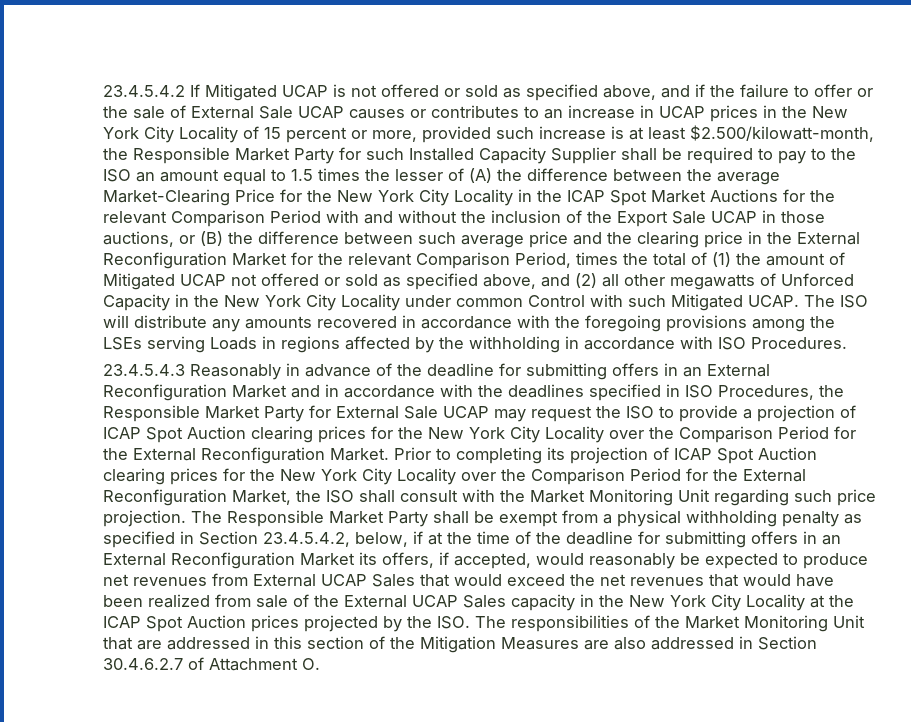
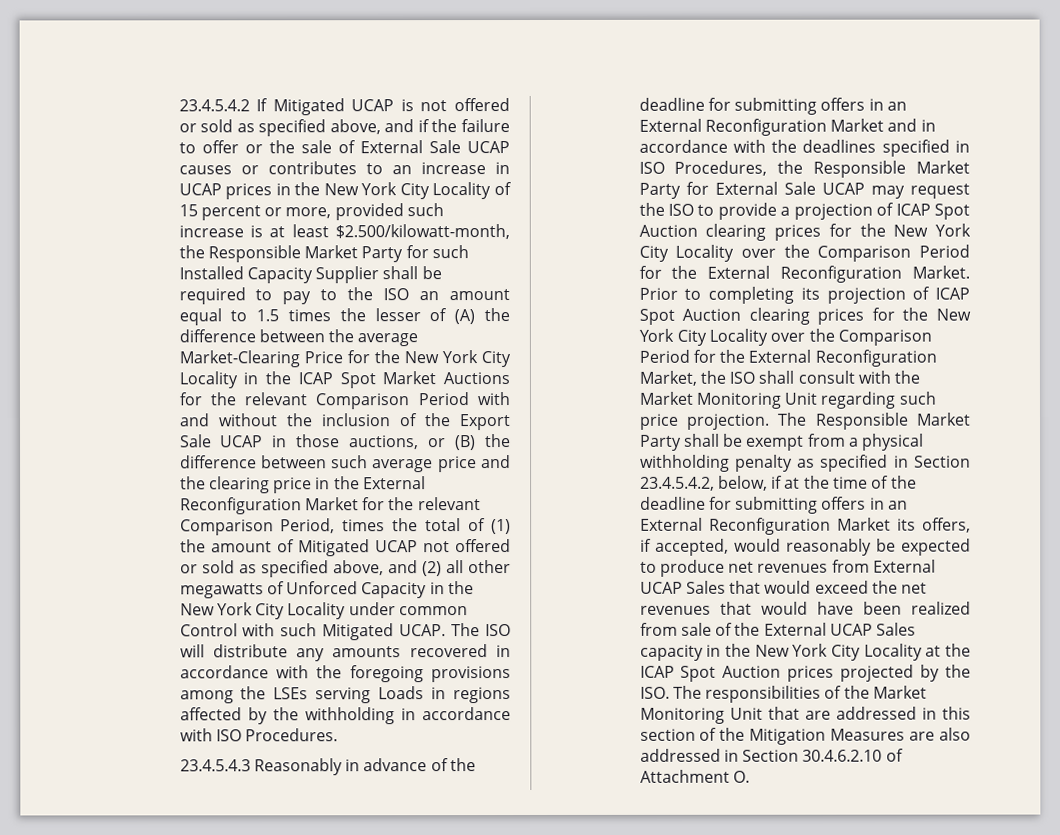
- The Responsible Market Party shall be exempt from a physical withholding penalty as specified in Section 23.4.5.4.2, below, if at the time of the deadline for submitting offers in an External Reconfiguration Market its offers, if accepted, would reasonably be expected to produce net revenues from External UCAP Sales that would exceed the net revenues that would have been realized from sale of the External UCAP Sales capacity in the New York City Locality at the ICAP Spot Auction prices projected by the ISO. The responsibilities of the Market Monitoring Unit that are addressed in this section of the Mitigation Measures are also addressed in Section 30.4.6.2.7 of Attachment O.
+ The Responsible Market Party shall be exempt from a physical withholding penalty as specified in Section 23.4.5.4.2, below, if at the time of the deadline for submitting offers in an External Reconfiguration Market its offers, if accepted, would reasonably be expected to produce net revenues from External UCAP Sales that would exceed the net revenues that would have been realized from sale of the External UCAP Sales capacity in the New York City Locality at the ICAP Spot Auction prices projected by the ISO. The responsibilities of the Market Monitoring Unit that are addressed in this section of the Mitigation Measures are also addressed in Section 30.4.6.2.10 of Attachment O.

